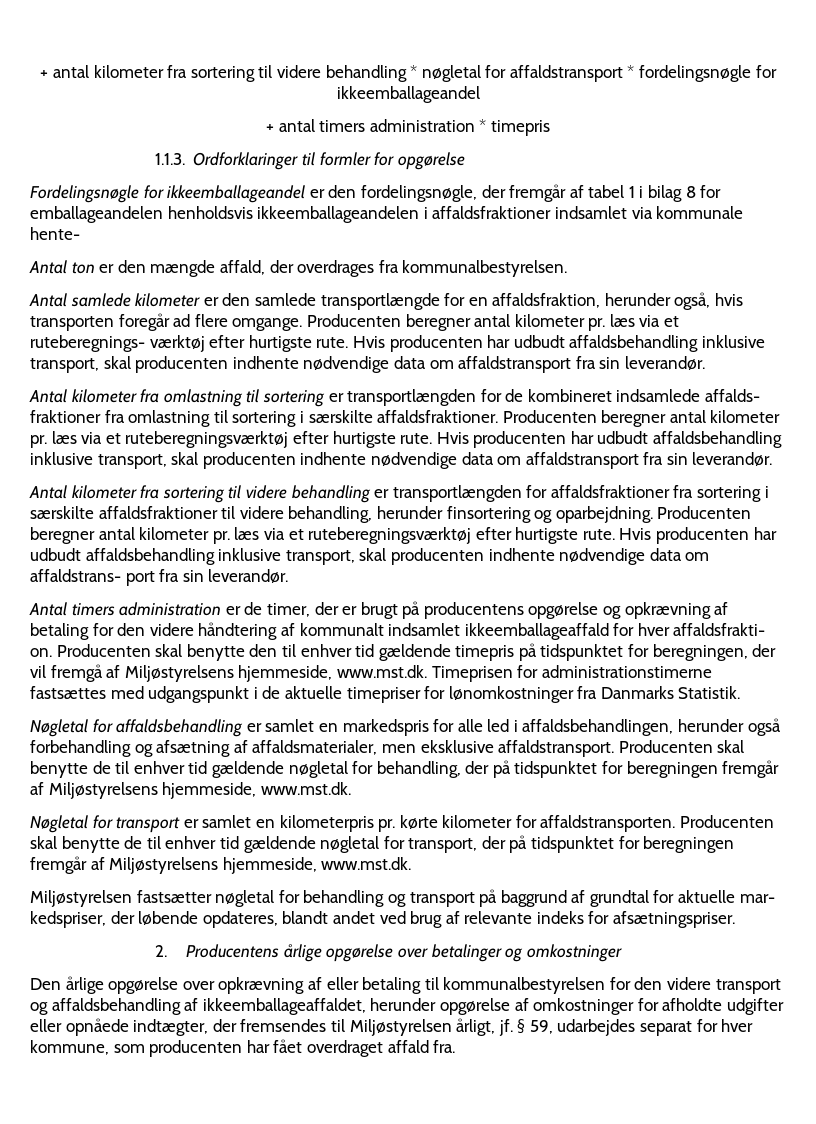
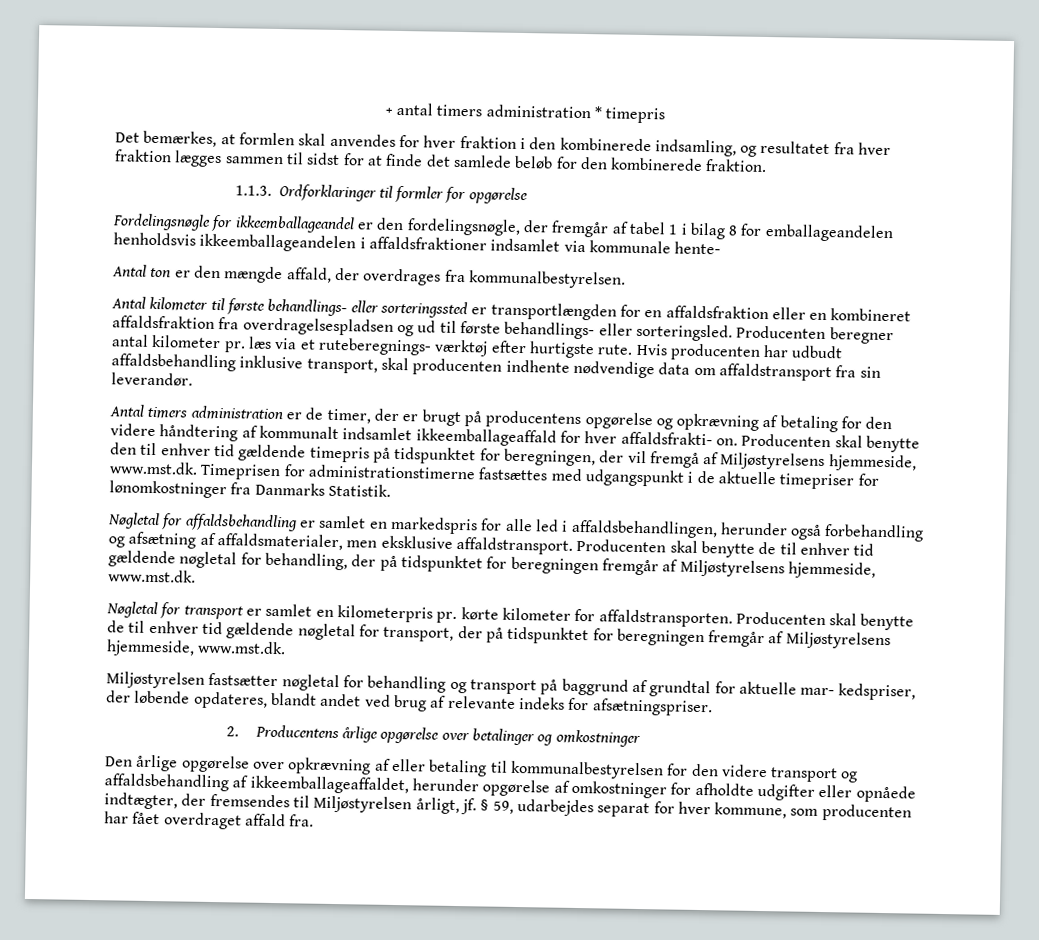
- + antal kilometer fra sortering til videre behandling * nøgletal for affaldstransport * fordelingsnøgle for ikkeemballageandel
  + antal timers administration * timepris
+ Det bemærkes, at formlen skal anvendes for hver fraktion i den kombinerede indsamling, og resultatet fra hver fraktion lægges sammen til sidst for at finde det samlede beløb for den kombinerede fraktion.
- Antal samlede kilometer er den samlede transportlængde for en affaldsfraktion, herunder også, hvis transporten foregår ad flere omgange.
+ Antal kilometer til første behandlings- eller sorteringssted er transportlængden for en affaldsfraktion eller en kombineret affaldsfraktion fra overdragelsespladsen og ud til første behandlings- eller sorteringsled.
- Antal kilometer fra omlastning til sortering er transportlængden for de kombineret indsamlede affalds- fraktioner fra omlastning til sortering i særskilte affaldsfraktioner. Producenten beregner antal kilometer pr. læs via et ruteberegningsværktøj efter hurtigste rute. Hvis producenten har udbudt affaldsbehandling inklusive transport, skal producenten indhente nødvendige data om affaldstransport fra sin leverandør.
- Antal kilometer fra sortering til videre behandling er transportlængden for affaldsfraktioner fra sortering i særskilte affaldsfraktioner til videre behandling, herunder finsortering og oparbejdning. Producenten beregner antal kilometer pr. læs via et ruteberegningsværktøj efter hurtigste rute. Hvis producenten har udbudt affaldsbehandling inklusive transport, skal producenten indhente nødvendige data om affaldstrans- port fra sin leverandør.

